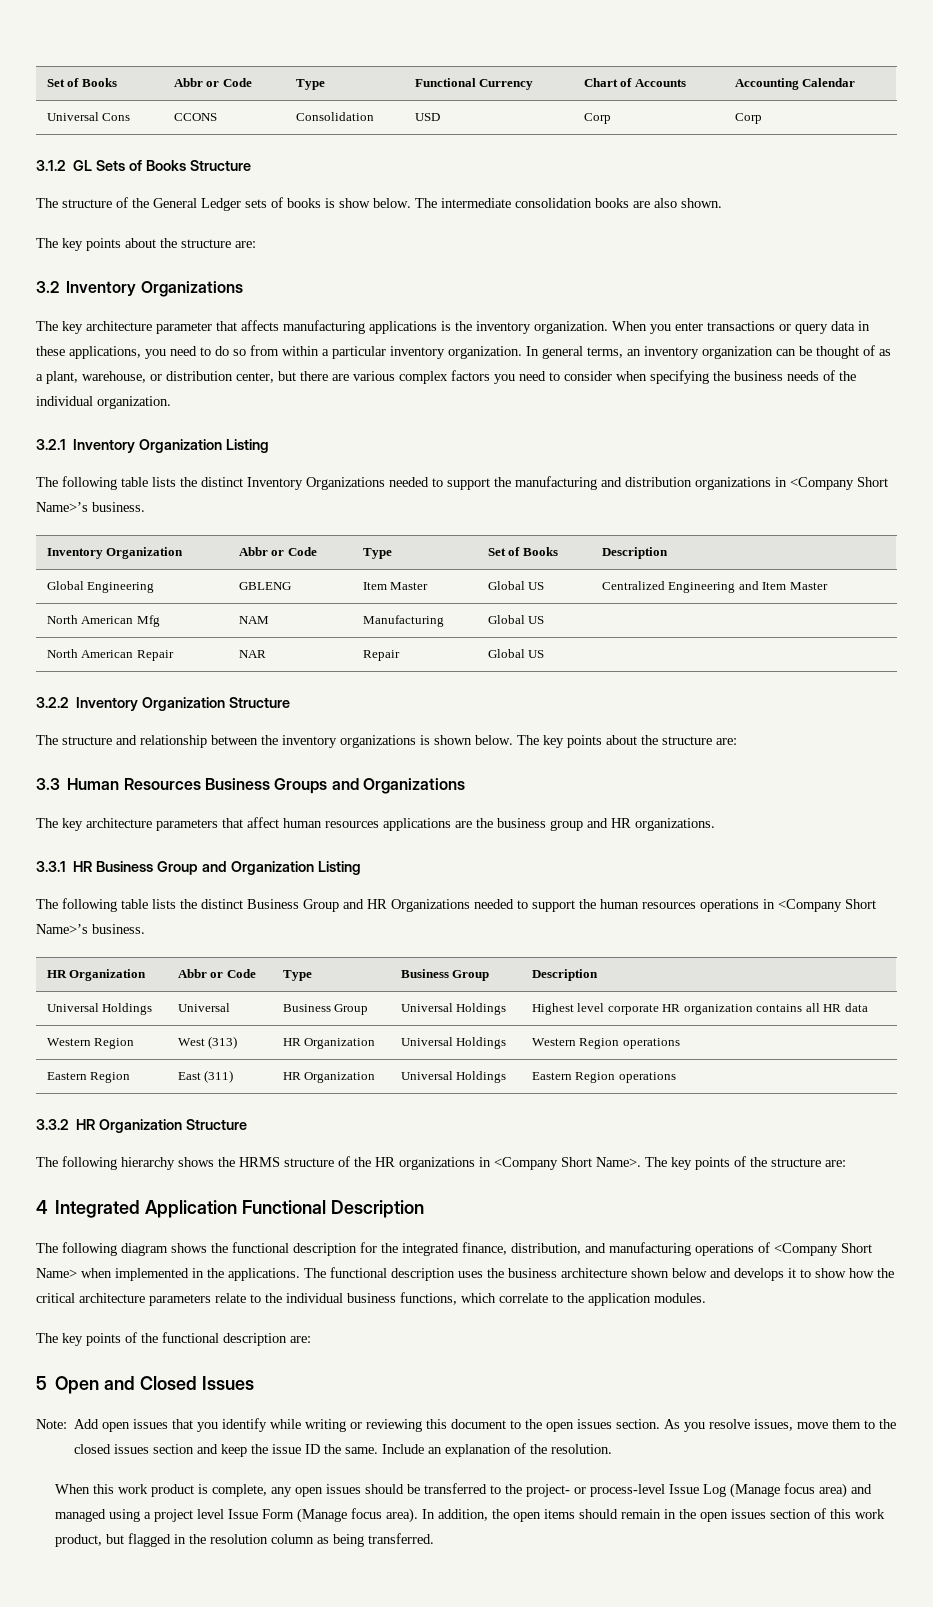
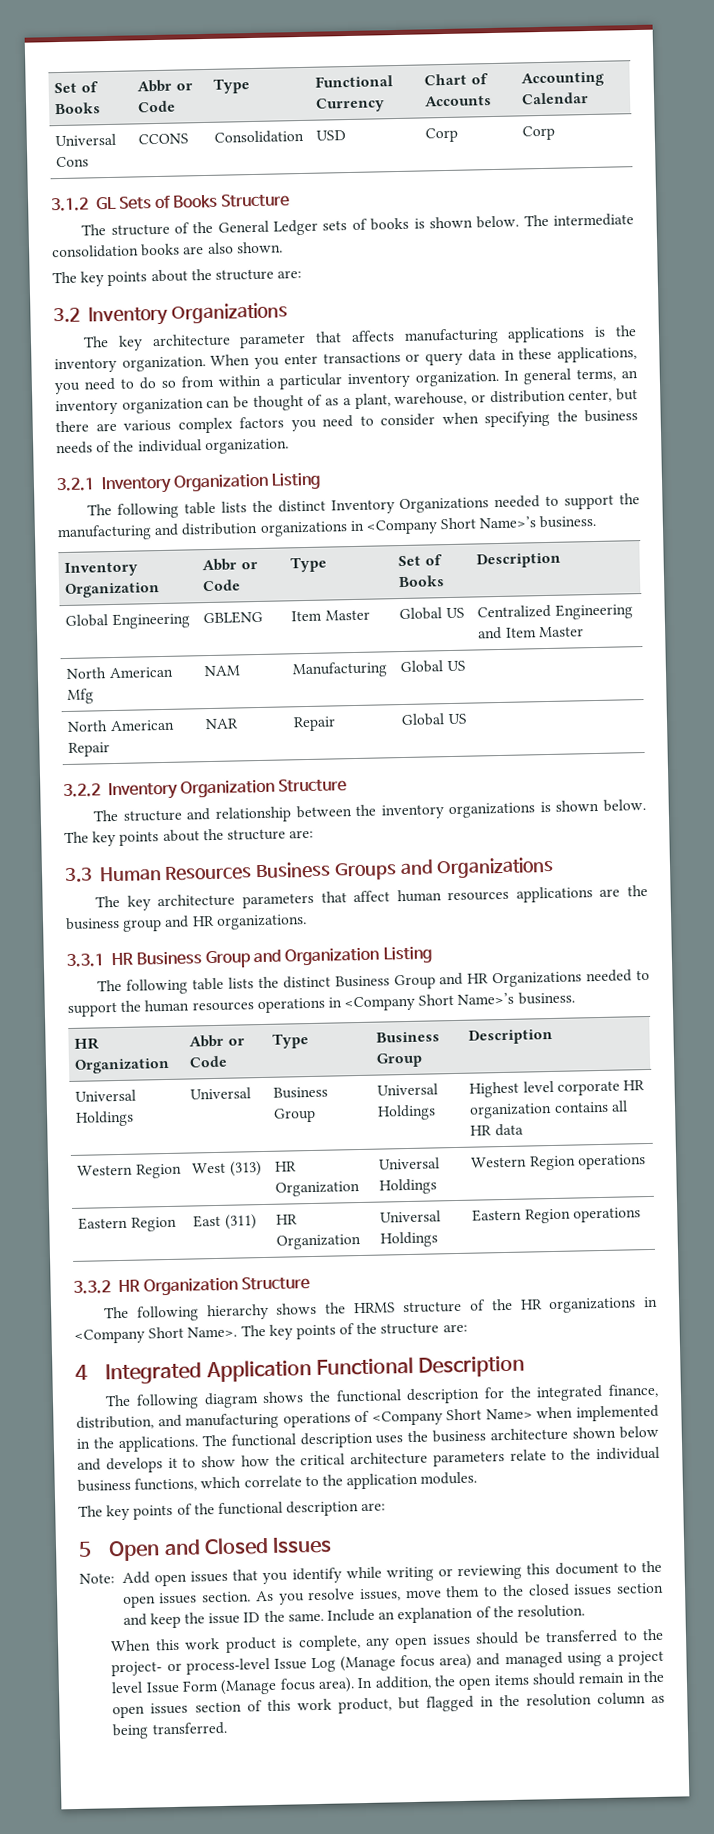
- The structure of the General Ledger sets of books is show below.
+ The structure of the General Ledger sets of books is shown below.

